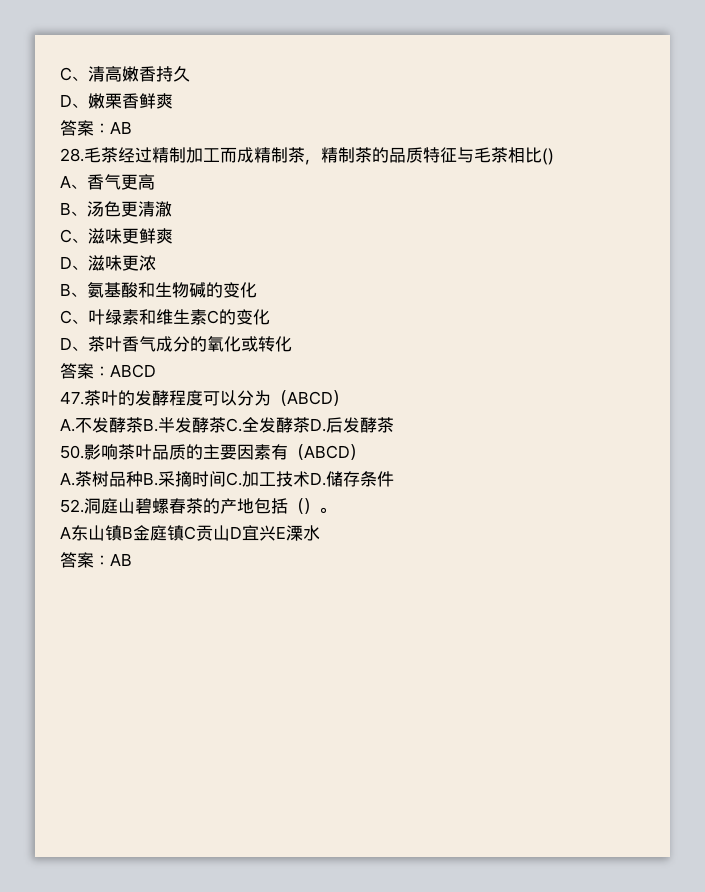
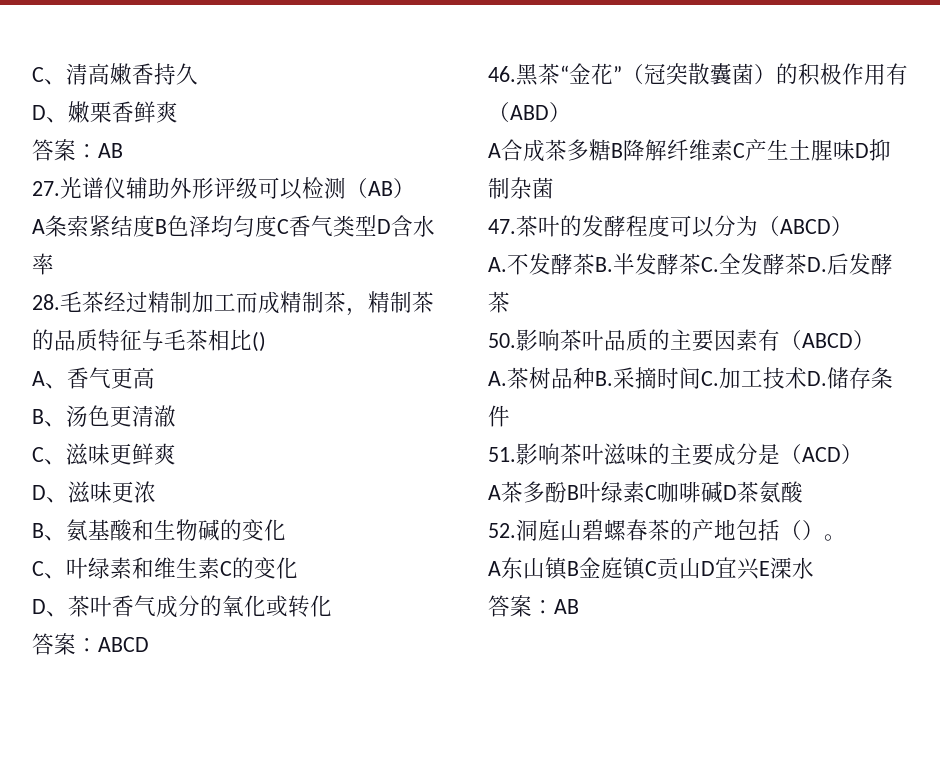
+ 27.光谱仪辅助外形评级可以检测（AB）
+ A条索紧结度B色泽均匀度C香气类型D含水率
+ 46.黑茶“金花”（冠突散囊菌）的积极作用有（ABD）
+ A合成茶多糖B降解纤维素C产生土腥味D抑制杂菌
+ 51.影响茶叶滋味的主要成分是（ACD）
+ A茶多酚B叶绿素C咖啡碱D茶氨酸

